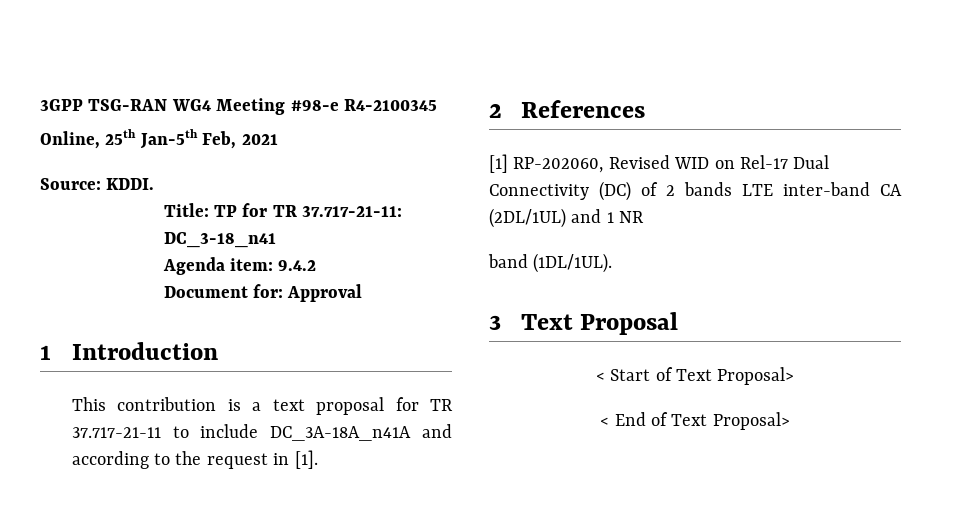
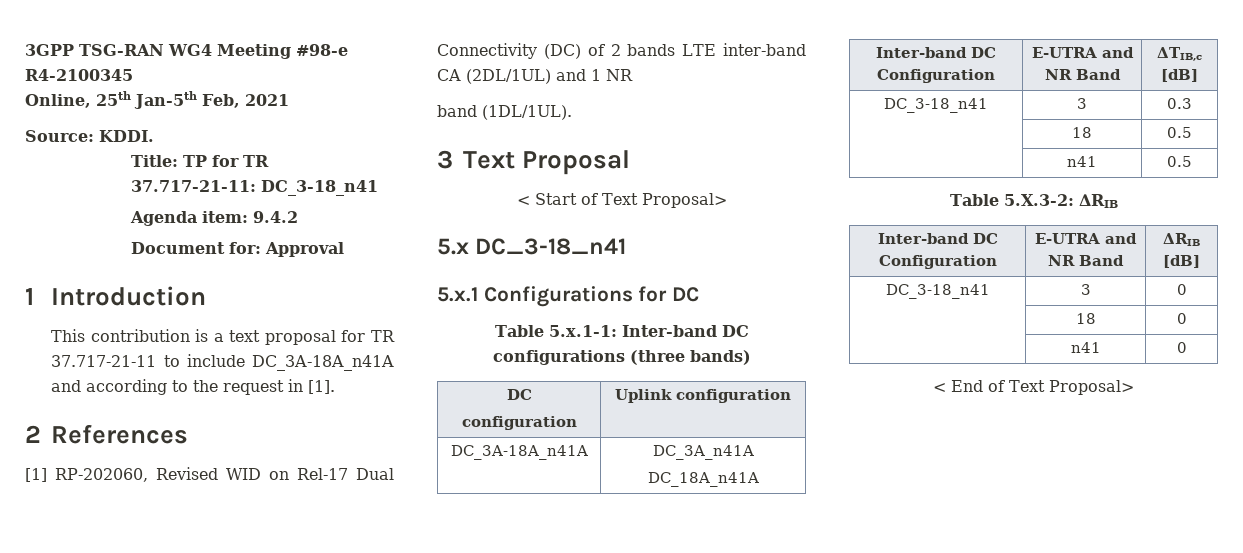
+ 5.x DC_3-18_n41
+ 5.x.1 Configurations for DC
+ Table 5.x.1-1: Inter-band DC configurations (three bands)
+ DC
+ configuration | Uplink configuration
+ DC_3A-18A_n41A | DC_3A_n41A
+ DC_18A_n41A
+ Inter-band DC Configuration | E-UTRA and NR Band | ΔTIB,c [dB]
+ DC_3-18_n41 | 3 | 0.3
+ | 18 | 0.5
+ | n41 | 0.5
+ Table 5.X.3-2: ΔRIB
+ Inter-band DC Configuration | E-UTRA and NR Band | ΔRIB [dB]
+ DC_3-18_n41 | 3 | 0
+ | 18 | 0
+ | n41 | 0

